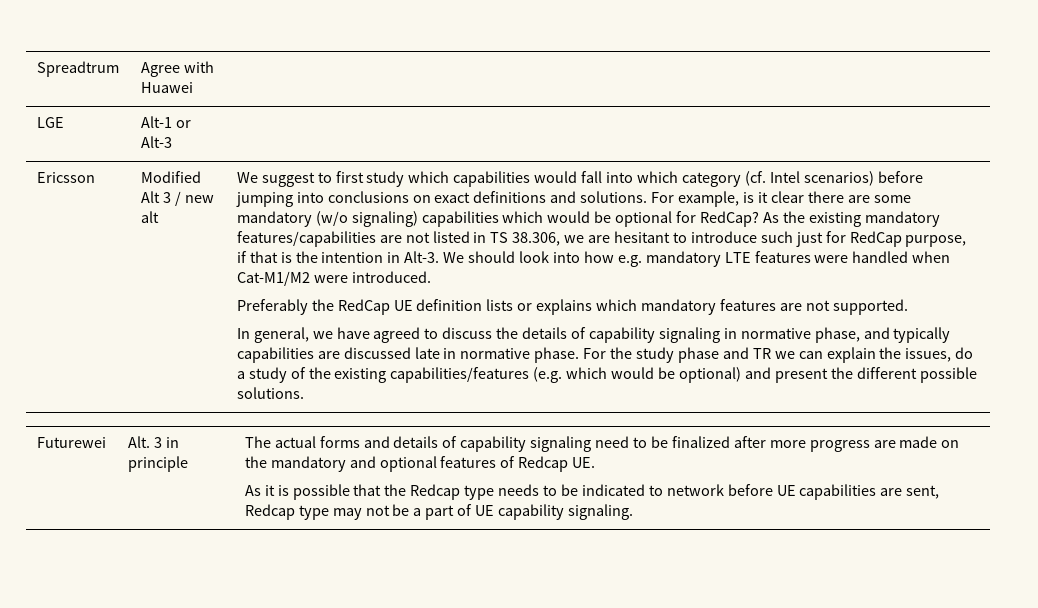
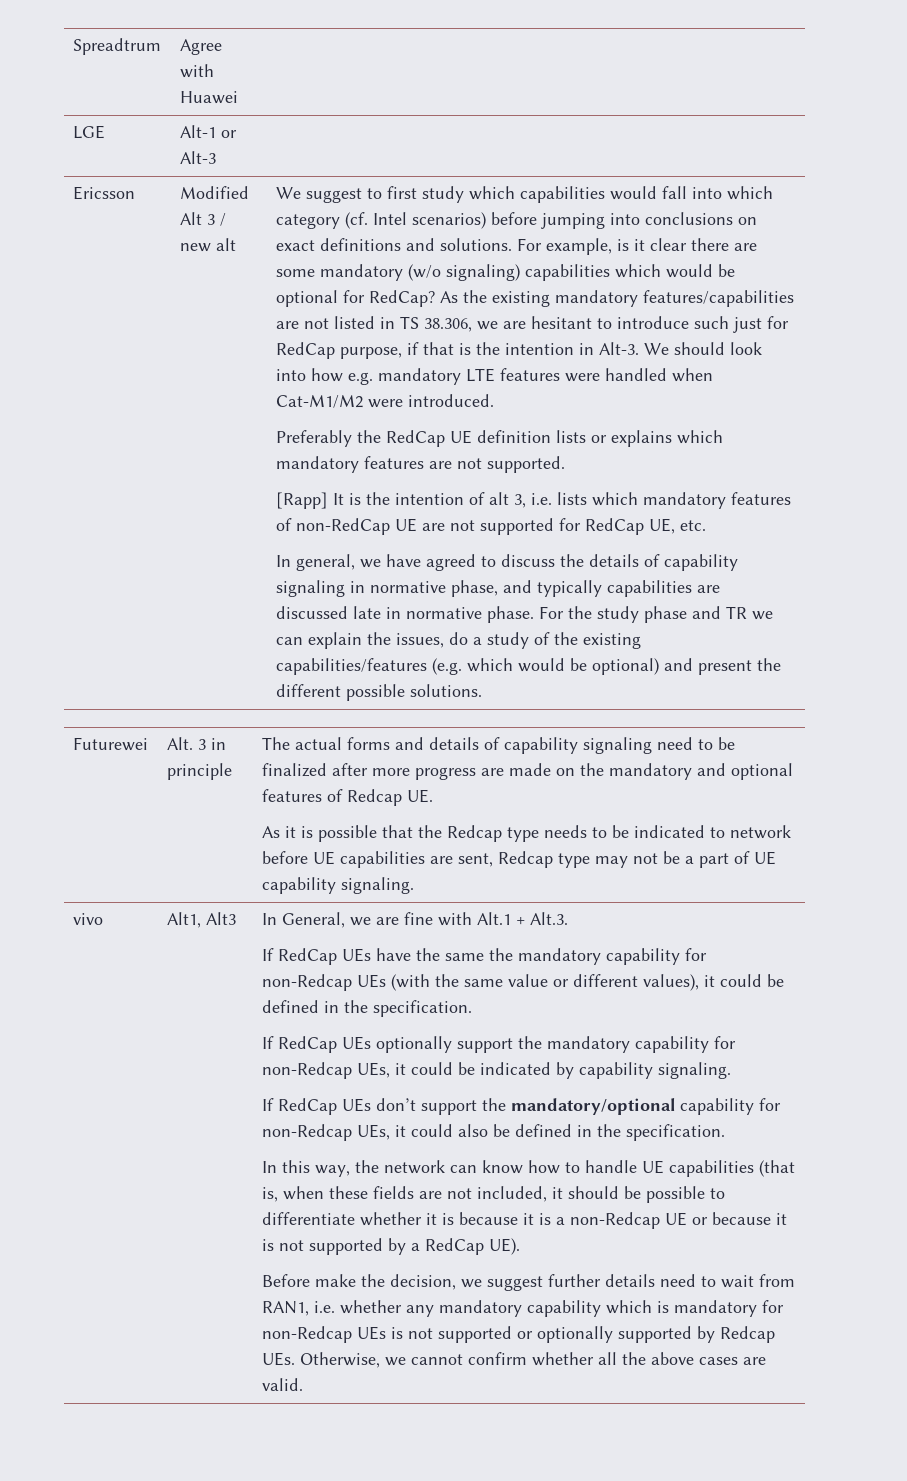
+ [Rapp] It is the intention of alt 3, i.e. lists which mandatory features of non-RedCap UE are not supported for RedCap UE, etc.
+ vivo | Alt1, Alt3 | In General, we are fine with Alt.1 + Alt.3.
+ If RedCap UEs have the same the mandatory capability for non-Redcap UEs (with the same value or different values), it could be defined in the specification.
+ If RedCap UEs optionally support the mandatory capability for non-Redcap UEs, it could be indicated by capability signaling.
+ If RedCap UEs don’t support the mandatory/optional capability for non-Redcap UEs, it could also be defined in the specification.
+ In this way, the network can know how to handle UE capabilities (that is, when these fields are not included, it should be possible to differentiate whether it is because it is a non-Redcap UE or because it is not supported by a RedCap UE).
+ Before make the decision, we suggest further details need to wait from RAN1, i.e. whether any mandatory capability which is mandatory for non-Redcap UEs is not supported or optionally supported by Redcap UEs. Otherwise, we cannot confirm whether all the above cases are valid.

